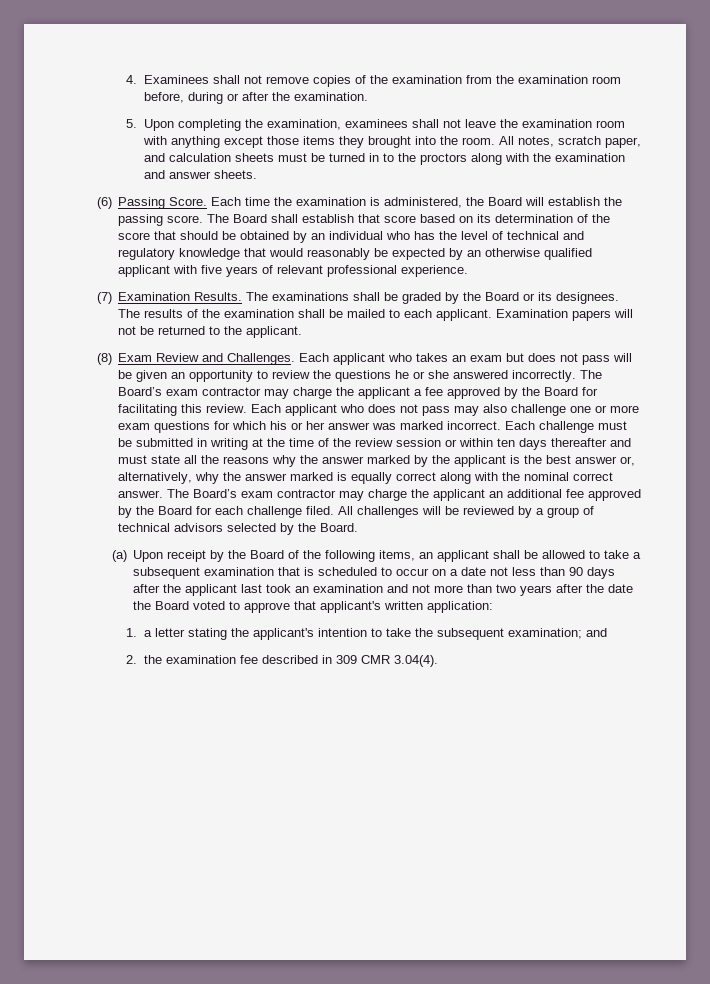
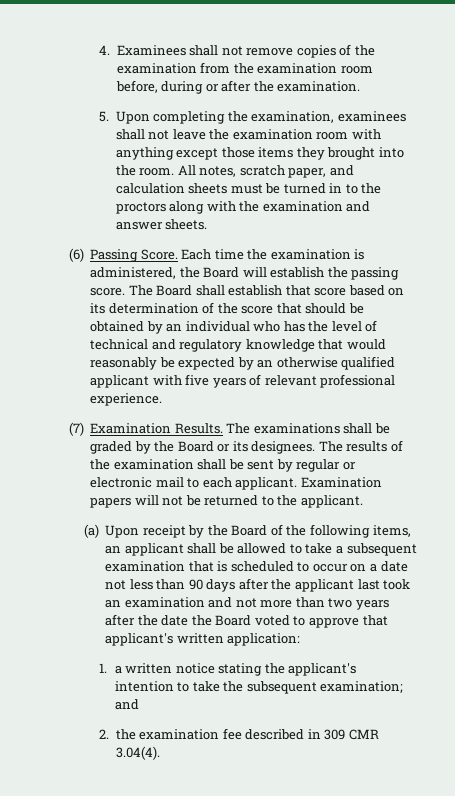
- The results of the examination shall be mailed to each applicant.
+ The results of the examination shall be sent by regular or electronic mail to each applicant.
- (8) Exam Review and Challenges. Each applicant who takes an exam but does not pass will be given an opportunity to review the questions he or she answered incorrectly. The Board’s exam contractor may charge the applicant a fee approved by the Board for facilitating this review. Each applicant who does not pass may also challenge one or more exam questions for which his or her answer was marked incorrect. Each challenge must be submitted in writing at the time of the review session or within ten days thereafter and must state all the reasons why the answer marked by the applicant is the best answer or, alternatively, why the answer marked is equally correct along with the nominal correct answer. The Board’s exam contractor may charge the applicant an additional fee approved by the Board for each challenge filed. All challenges will be reviewed by a group of technical advisors selected by the Board.
- 1. a letter stating the applicant's intention to take the subsequent examination; and
+ 1. a written notice stating the applicant's intention to take the subsequent examination; and

